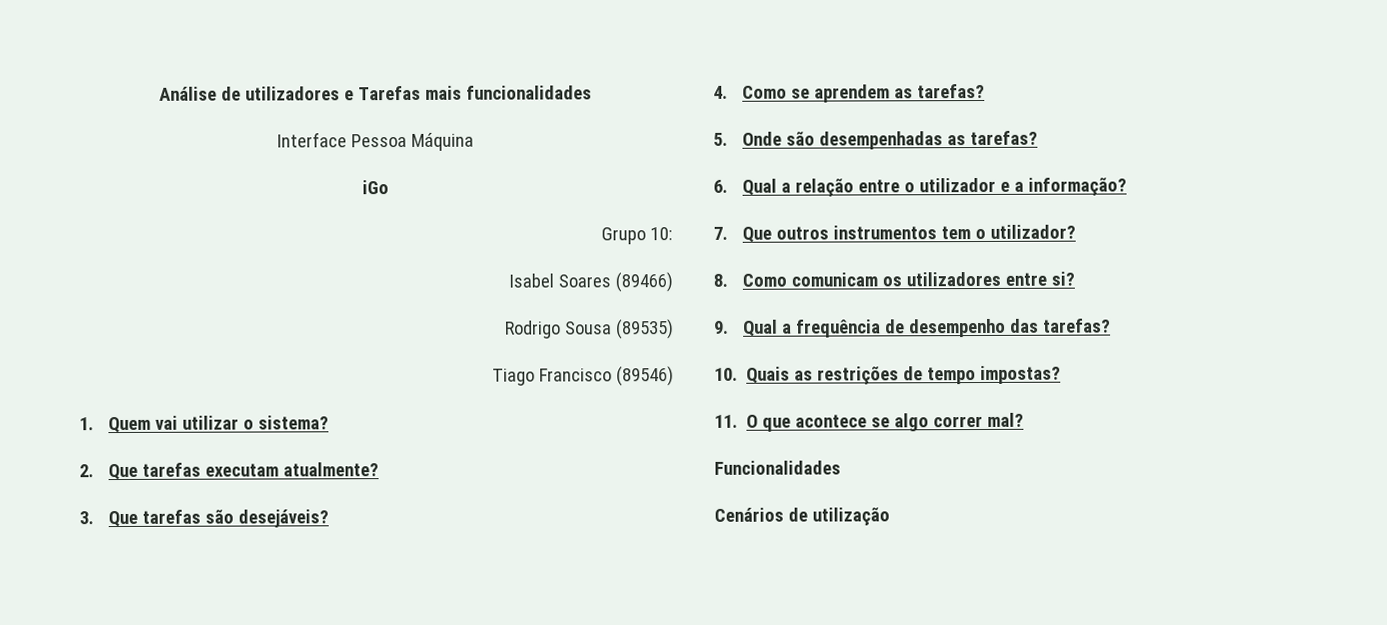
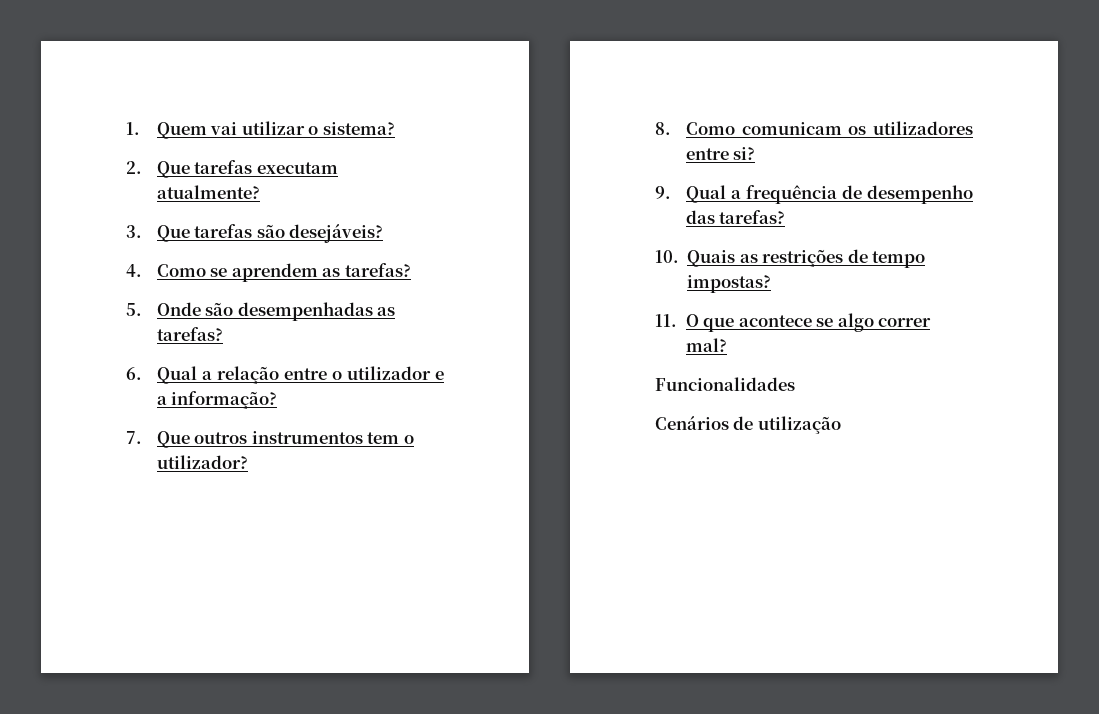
- Análise de utilizadores e Tarefas mais funcionalidades
- Interface Pessoa Máquina
- iGo
- Grupo 10:
- Isabel Soares (89466)
- Rodrigo Sousa (89535)
- Tiago Francisco (89546)

